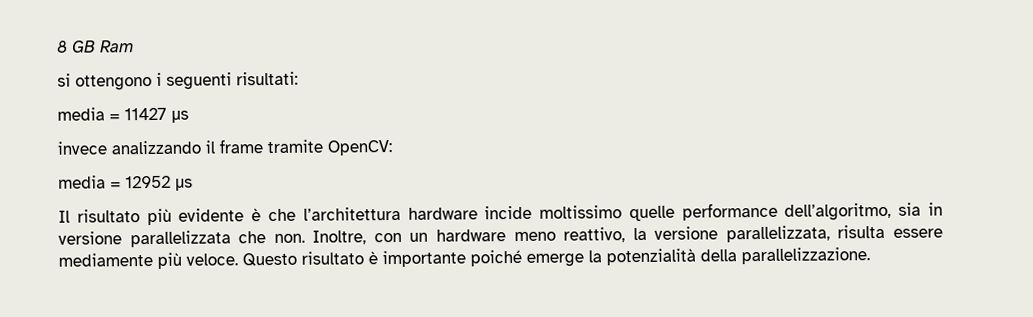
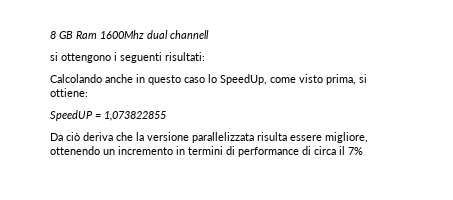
- 8 GB Ram
+ 8 GB Ram 1600Mhz dual channell
- media = 11427 μs
- invece analizzando il frame tramite OpenCV:
- media = 12952 μs
- Il risultato più evidente è che l’architettura hardware incide moltissimo quelle performance dell’algoritmo, sia in versione parallelizzata che non. Inoltre, con un hardware meno reattivo, la versione parallelizzata, risulta essere mediamente più veloce. Questo risultato è importante poiché emerge la potenzialità della parallelizzazione.
+ Calcolando anche in questo caso lo SpeedUp, come visto prima, si ottiene:
+ SpeedUP = 1,073822855
+ Da ciò deriva che la versione parallelizzata risulta essere migliore, ottenendo un incremento in termini di performance di circa il 7%

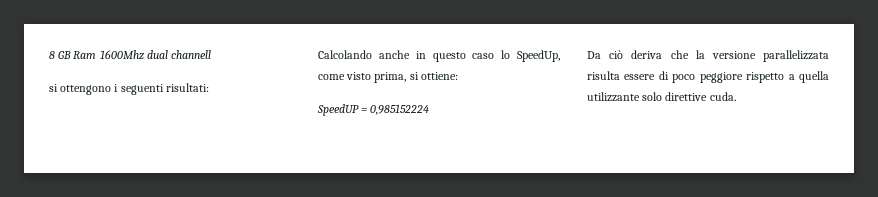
- SpeedUP = 1,073822855
+ SpeedUP = 0,985152224
- Da ciò deriva che la versione parallelizzata risulta essere migliore, ottenendo un incremento in termini di performance di circa il 7%
+ Da ciò deriva che la versione parallelizzata risulta essere di poco peggiore rispetto a quella utilizzante solo direttive cuda.

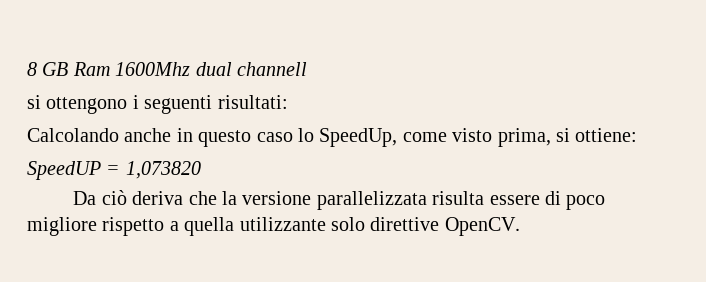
- SpeedUP = 0,985152224
+ SpeedUP = 1,073820
- Da ciò deriva che la versione parallelizzata risulta essere di poco peggiore rispetto a quella utilizzante solo direttive cuda.
+ Da ciò deriva che la versione parallelizzata risulta essere di poco migliore rispetto a quella utilizzante solo direttive OpenCV.

